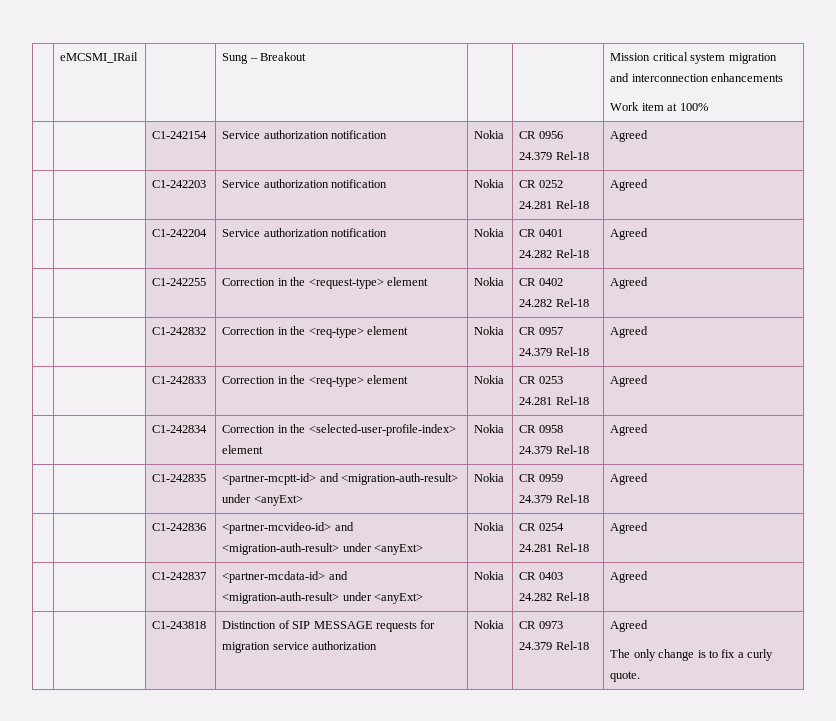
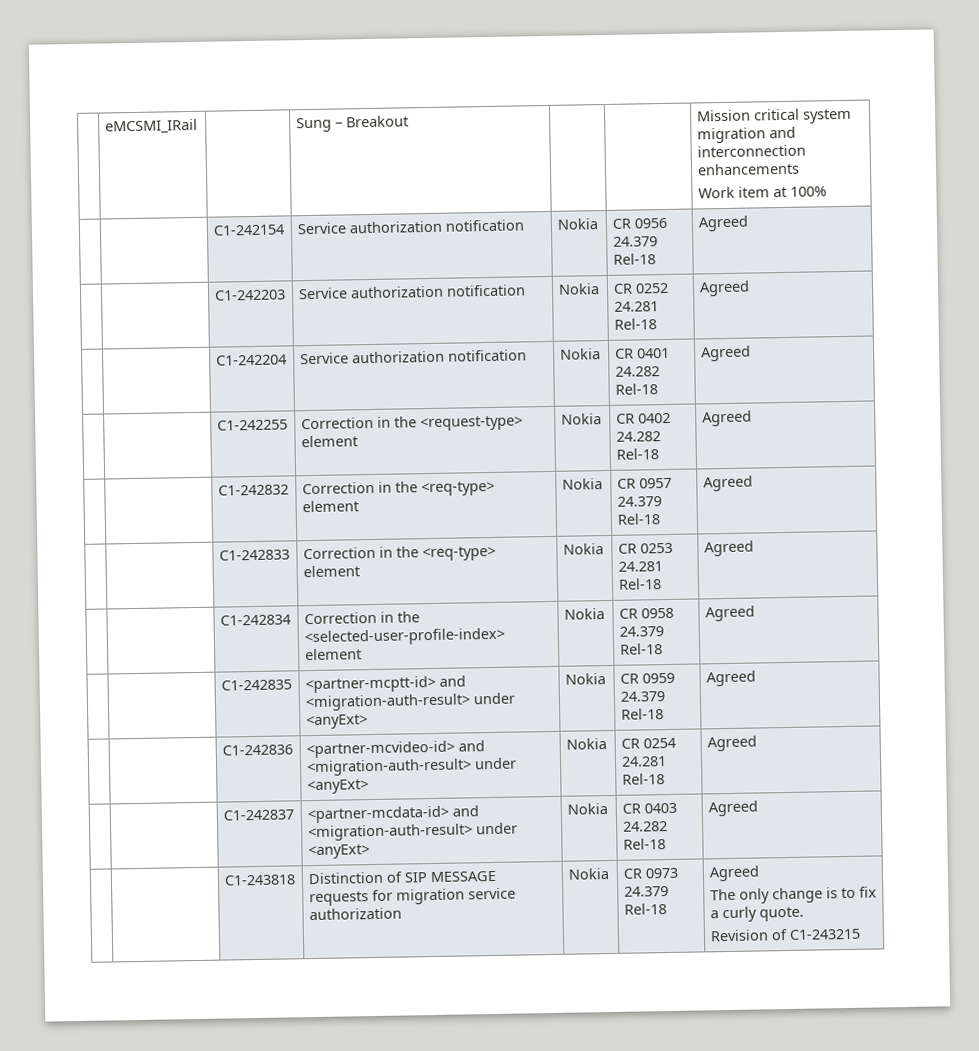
  | | C1-243818 | Distinction of SIP MESSAGE requests for migration service authorization | Nokia | CR 0973 24.379 Rel-18 | Agreed
  The only change is to fix a curly quote.
+ Revision of C1-243215

